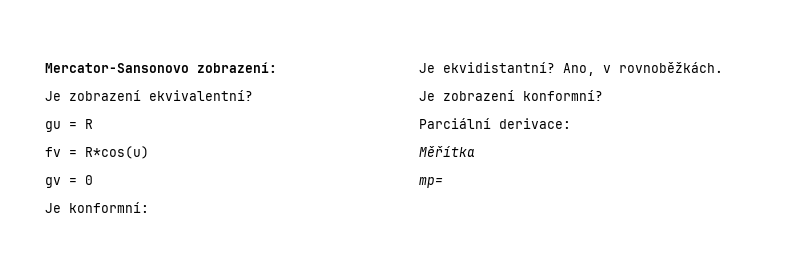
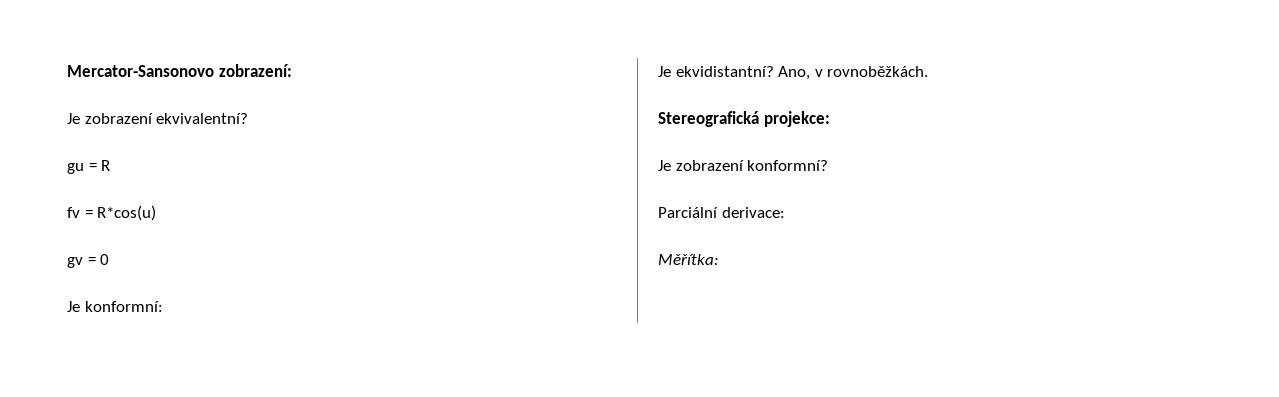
+ Stereografická projekce:
- Měřítka
- mp=
+ Měřítka:

